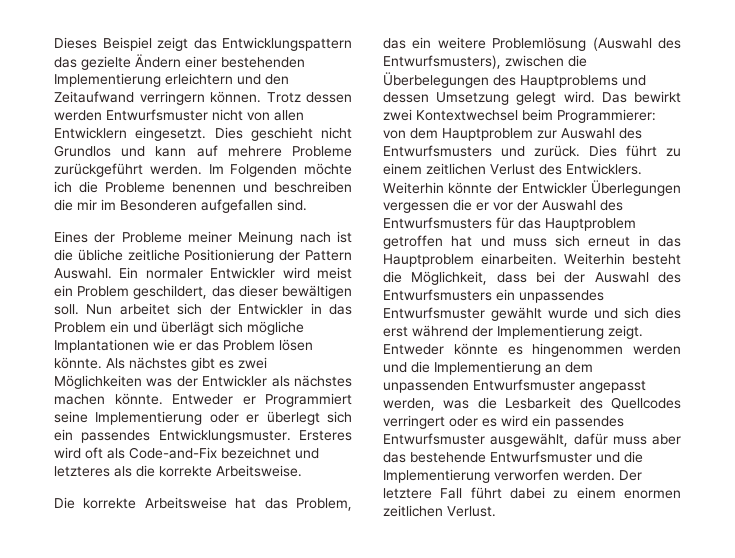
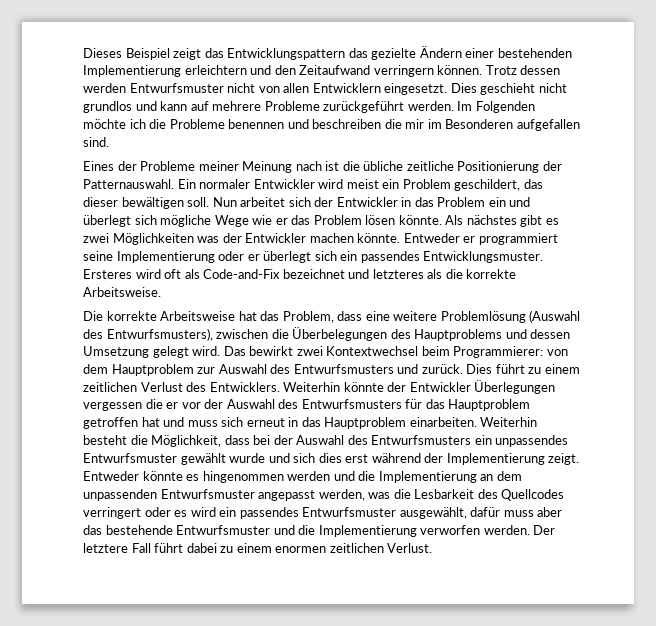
- Dies geschieht nicht Grundlos und kann auf mehrere Probleme zurückgeführt werden.
+ Dies geschieht nicht grundlos und kann auf mehrere Probleme zurückgeführt werden.
- Eines der Probleme meiner Meinung nach ist die übliche zeitliche Positionierung der Pattern Auswahl.
+ Eines der Probleme meiner Meinung nach ist die übliche zeitliche Positionierung der Patternauswahl.
- Nun arbeitet sich der Entwickler in das Problem ein und überlägt sich mögliche Implantationen wie er das Problem lösen könnte.
+ Nun arbeitet sich der Entwickler in das Problem ein und überlegt sich mögliche Wege wie er das Problem lösen könnte.
- Als nächstes gibt es zwei Möglichkeiten was der Entwickler als nächstes machen könnte.
+ Als nächstes gibt es zwei Möglichkeiten was der Entwickler machen könnte.
- Entweder er Programmiert seine Implementierung oder er überlegt sich ein passendes Entwicklungsmuster.
+ Entweder er programmiert seine Implementierung oder er überlegt sich ein passendes Entwicklungsmuster.
- Die korrekte Arbeitsweise hat das Problem, das ein weitere Problemlösung (Auswahl des Entwurfsmusters), zwischen die Überbelegungen des Hauptproblems und dessen Umsetzung gelegt wird.
+ Die korrekte Arbeitsweise hat das Problem, dass eine weitere Problemlösung (Auswahl des Entwurfsmusters), zwischen die Überbelegungen des Hauptproblems und dessen Umsetzung gelegt wird.

